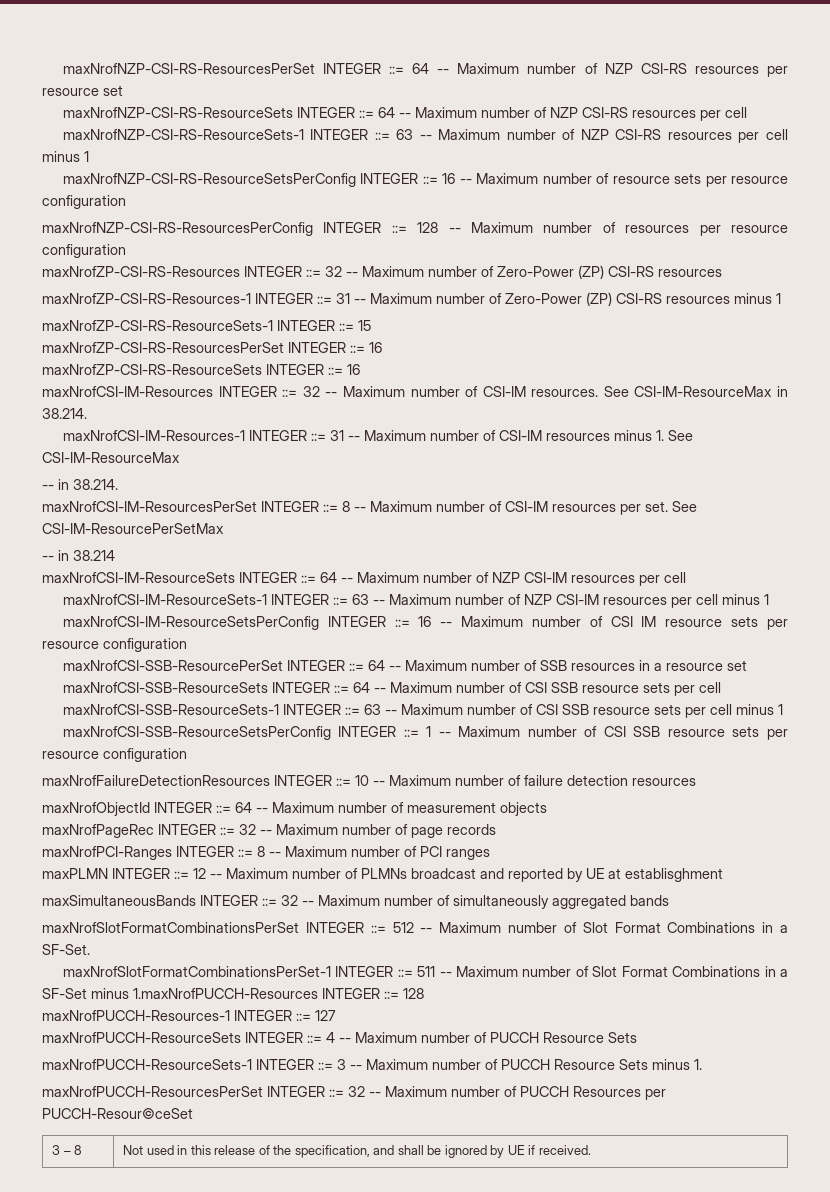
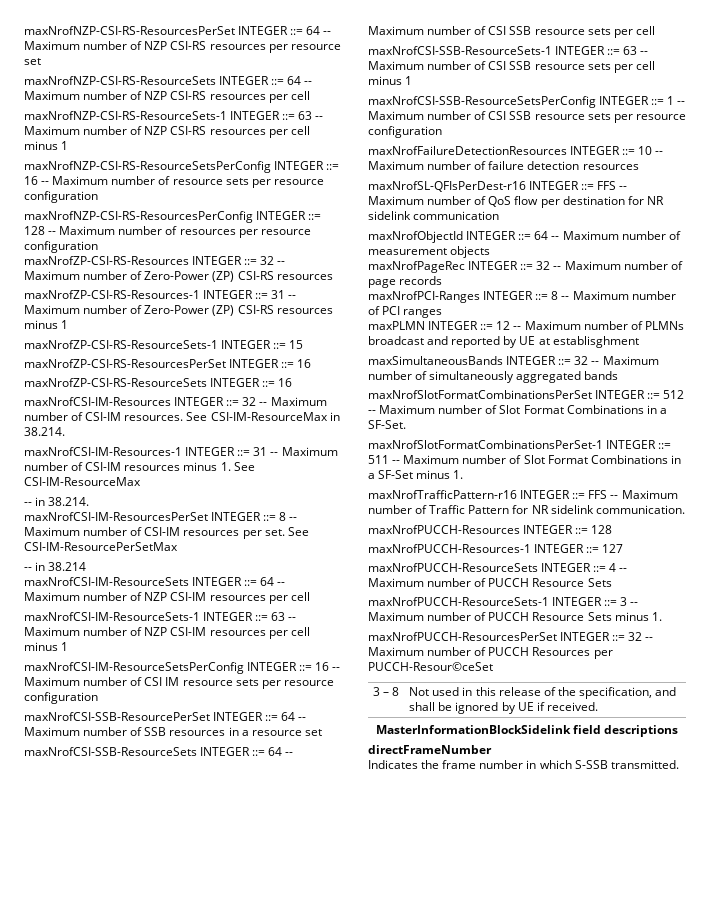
+ maxNrofSL-QFIsPerDest-r16 INTEGER ::= FFS -- Maximum number of QoS flow per destination for NR sidelink communication
- maxNrofSlotFormatCombinationsPerSet-1 INTEGER ::= 511 -- Maximum number of Slot Format Combinations in a SF-Set minus 1.maxNrofPUCCH-Resources INTEGER ::= 128
+ maxNrofSlotFormatCombinationsPerSet-1 INTEGER ::= 511 -- Maximum number of Slot Format Combinations in a SF-Set minus 1.
+ maxNrofTrafficPattern-r16 INTEGER ::= FFS -- Maximum number of Traffic Pattern for NR sidelink communication.
+ maxNrofPUCCH-Resources INTEGER ::= 128
+ MasterInformationBlockSidelink field descriptions
+ directFrameNumber
+ Indicates the frame number in which S-SSB transmitted.

